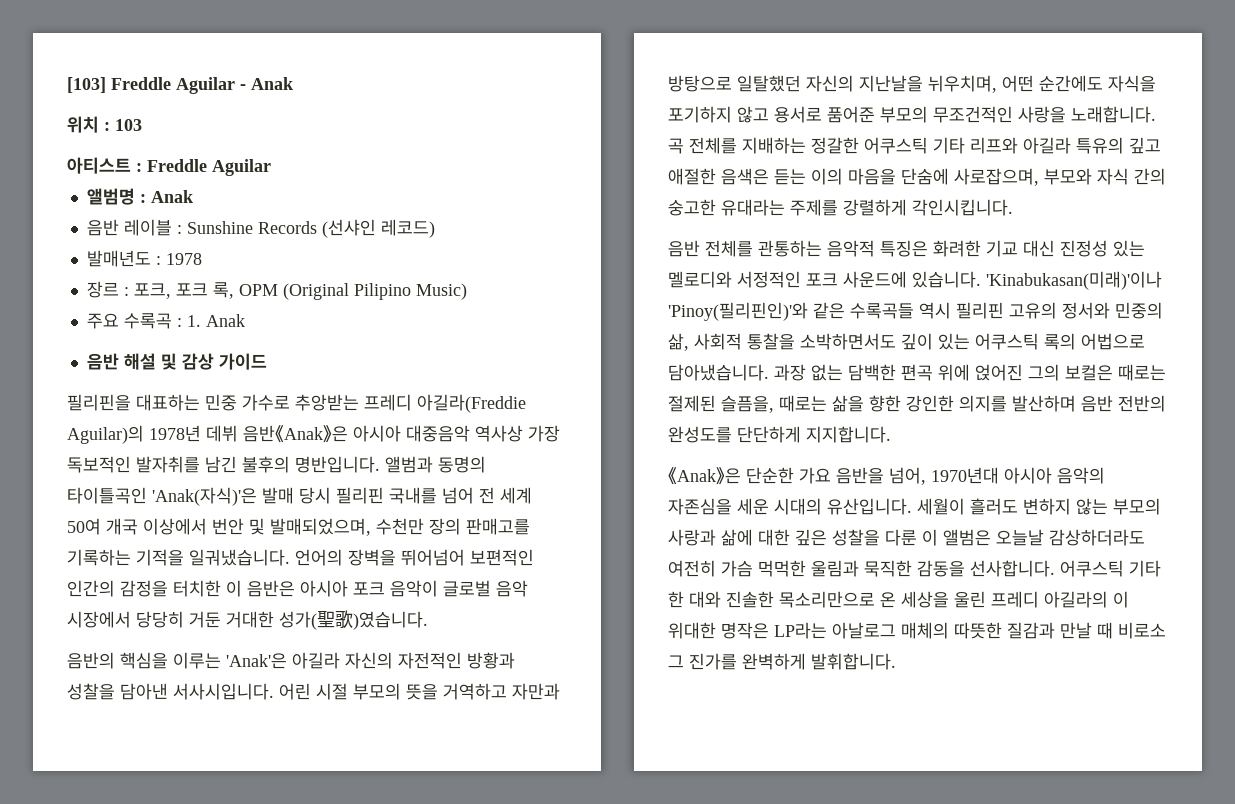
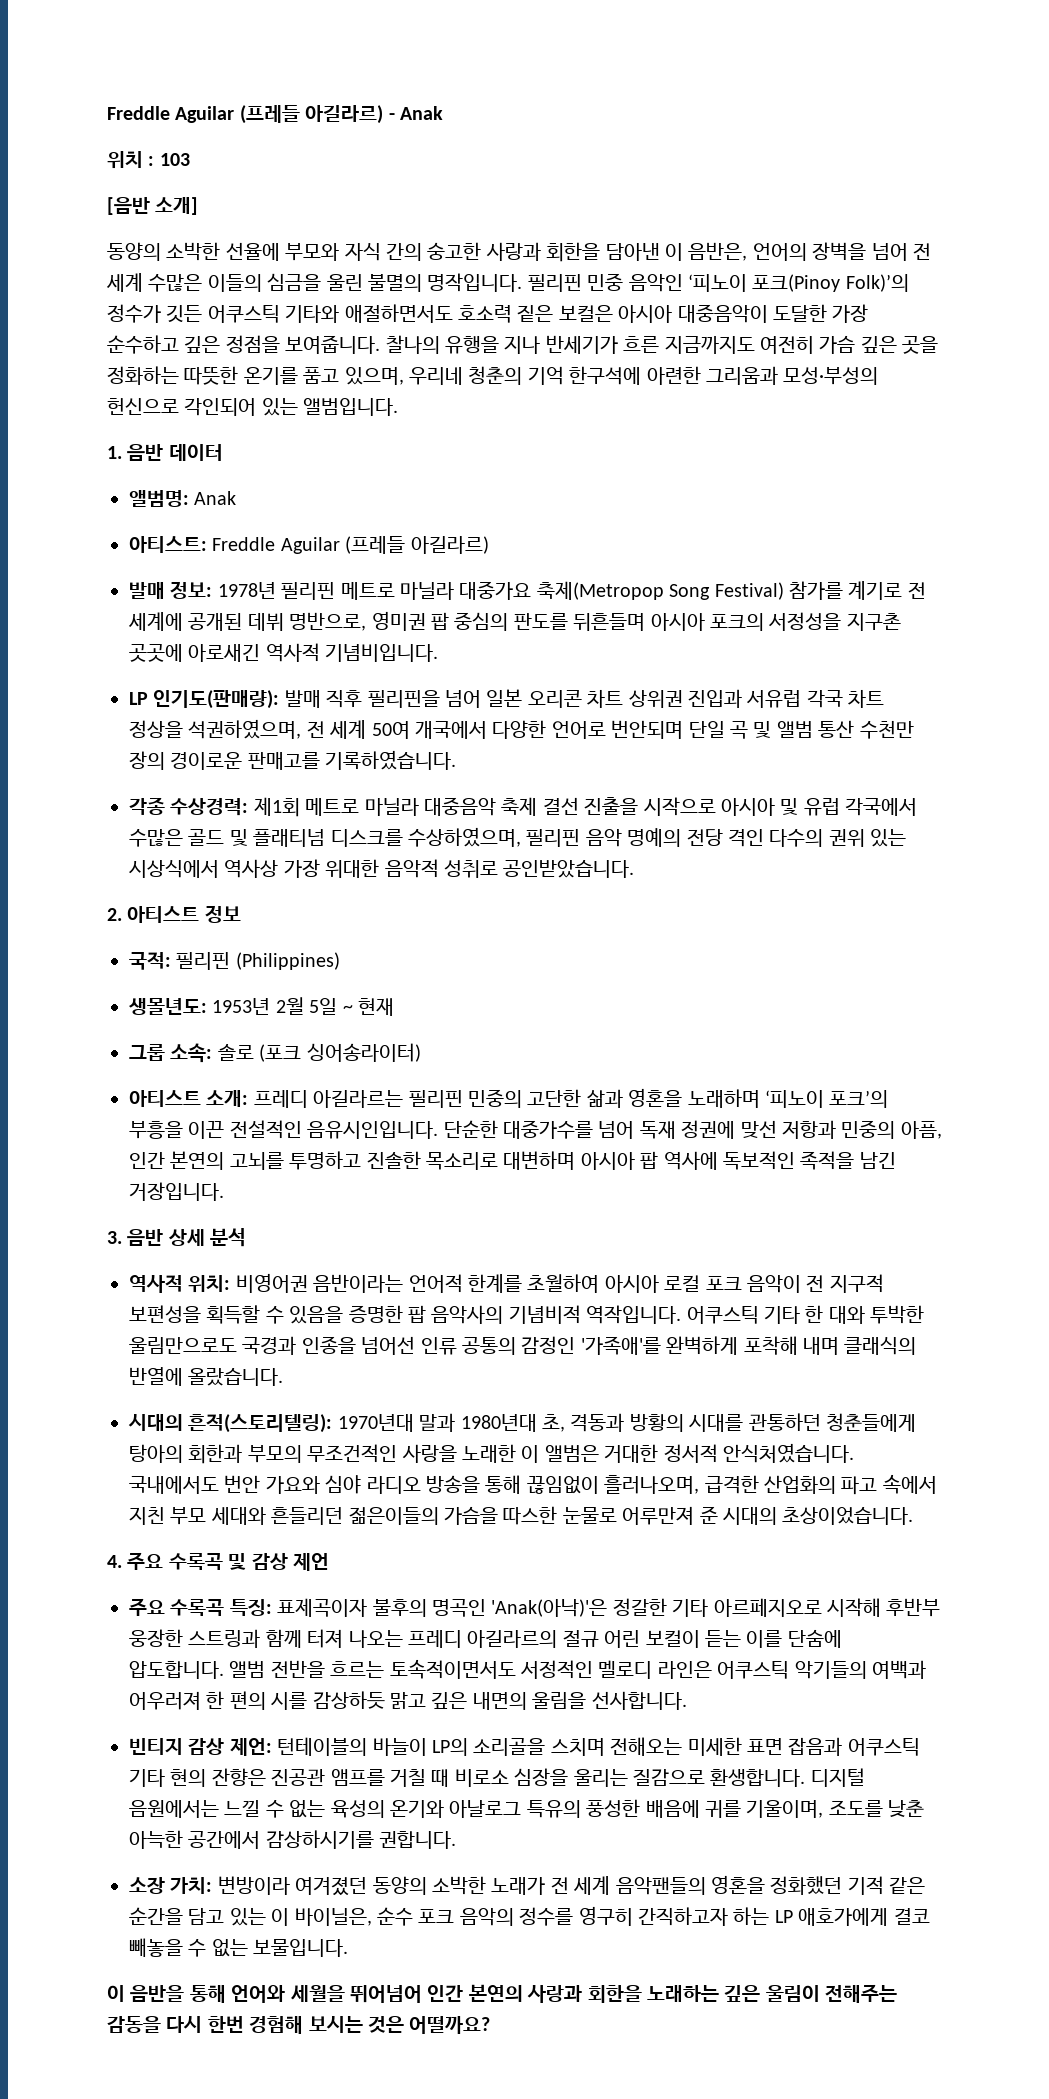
- [103] Freddle Aguilar - Anak
+ Freddle Aguilar (프레들 아길라르) - Anak
- 아티스트 : Freddle Aguilar
- 앨범명 : Anak
- 음반 레이블 : Sunshine Records (선샤인 레코드)
- 발매년도 : 1978
- 장르 : 포크, 포크 록, OPM (Original Pilipino Music)
- 주요 수록곡 : 1. Anak
- 음반 해설 및 감상 가이드
- 필리핀을 대표하는 민중 가수로 추앙받는 프레디 아길라(Freddie Aguilar)의 1978년 데뷔 음반《Anak》은 아시아 대중음악 역사상 가장 독보적인 발자취를 남긴 불후의 명반입니다. 앨범과 동명의 타이틀곡인 'Anak(자식)'은 발매 당시 필리핀 국내를 넘어 전 세계 50여 개국 이상에서 번안 및 발매되었으며, 수천만 장의 판매고를 기록하는 기적을 일궈냈습니다. 언어의 장벽을 뛰어넘어 보편적인 인간의 감정을 터치한 이 음반은 아시아 포크 음악이 글로벌 음악 시장에서 당당히 거둔 거대한 성가(聖歌)였습니다.
- 음반의 핵심을 이루는 'Anak'은 아길라 자신의 자전적인 방황과 성찰을 담아낸 서사시입니다. 어린 시절 부모의 뜻을 거역하고 자만과 방탕으로 일탈했던 자신의 지난날을 뉘우치며, 어떤 순간에도 자식을 포기하지 않고 용서로 품어준 부모의 무조건적인 사랑을 노래합니다. 곡 전체를 지배하는 정갈한 어쿠스틱 기타 리프와 아길라 특유의 깊고 애절한 음색은 듣는 이의 마음을 단숨에 사로잡으며, 부모와 자식 간의 숭고한 유대라는 주제를 강렬하게 각인시킵니다.
- 음반 전체를 관통하는 음악적 특징은 화려한 기교 대신 진정성 있는 멜로디와 서정적인 포크 사운드에 있습니다. 'Kinabukasan(미래)'이나 'Pinoy(필리핀인)'와 같은 수록곡들 역시 필리핀 고유의 정서와 민중의 삶, 사회적 통찰을 소박하면서도 깊이 있는 어쿠스틱 록의 어법으로 담아냈습니다. 과장 없는 담백한 편곡 위에 얹어진 그의 보컬은 때로는 절제된 슬픔을, 때로는 삶을 향한 강인한 의지를 발산하며 음반 전반의 완성도를 단단하게 지지합니다.
- 《Anak》은 단순한 가요 음반을 넘어, 1970년대 아시아 음악의 자존심을 세운 시대의 유산입니다. 세월이 흘러도 변하지 않는 부모의 사랑과 삶에 대한 깊은 성찰을 다룬 이 앨범은 오늘날 감상하더라도 여전히 가슴 먹먹한 울림과 묵직한 감동을 선사합니다. 어쿠스틱 기타 한 대와 진솔한 목소리만으로 온 세상을 울린 프레디 아길라의 이 위대한 명작은 LP라는 아날로그 매체의 따뜻한 질감과 만날 때 비로소 그 진가를 완벽하게 발휘합니다.
+ [음반 소개]
+ 동양의 소박한 선율에 부모와 자식 간의 숭고한 사랑과 회한을 담아낸 이 음반은, 언어의 장벽을 넘어 전 세계 수많은 이들의 심금을 울린 불멸의 명작입니다. 필리핀 민중 음악인 ‘피노이 포크(Pinoy Folk)’의 정수가 깃든 어쿠스틱 기타와 애절하면서도 호소력 짙은 보컬은 아시아 대중음악이 도달한 가장 순수하고 깊은 정점을 보여줍니다. 찰나의 유행을 지나 반세기가 흐른 지금까지도 여전히 가슴 깊은 곳을 정화하는 따뜻한 온기를 품고 있으며, 우리네 청춘의 기억 한구석에 아련한 그리움과 모성·부성의 헌신으로 각인되어 있는 앨범입니다.
+ 1. 음반 데이터
+ 앨범명: Anak
+ 아티스트: Freddle Aguilar (프레들 아길라르)
+ 발매 정보: 1978년 필리핀 메트로 마닐라 대중가요 축제(Metropop Song Festival) 참가를 계기로 전 세계에 공개된 데뷔 명반으로, 영미권 팝 중심의 판도를 뒤흔들며 아시아 포크의 서정성을 지구촌 곳곳에 아로새긴 역사적 기념비입니다.
+ LP 인기도(판매량): 발매 직후 필리핀을 넘어 일본 오리콘 차트 상위권 진입과 서유럽 각국 차트 정상을 석권하였으며, 전 세계 50여 개국에서 다양한 언어로 번안되며 단일 곡 및 앨범 통산 수천만 장의 경이로운 판매고를 기록하였습니다.
+ 각종 수상경력: 제1회 메트로 마닐라 대중음악 축제 결선 진출을 시작으로 아시아 및 유럽 각국에서 수많은 골드 및 플래티넘 디스크를 수상하였으며, 필리핀 음악 명예의 전당 격인 다수의 권위 있는 시상식에서 역사상 가장 위대한 음악적 성취로 공인받았습니다.
+ 2. 아티스트 정보
+ 국적: 필리핀 (Philippines)
+ 생몰년도: 1953년 2월 5일 ~ 현재
+ 그룹 소속: 솔로 (포크 싱어송라이터)
+ 아티스트 소개: 프레디 아길라르는 필리핀 민중의 고단한 삶과 영혼을 노래하며 ‘피노이 포크’의 부흥을 이끈 전설적인 음유시인입니다. 단순한 대중가수를 넘어 독재 정권에 맞선 저항과 민중의 아픔, 인간 본연의 고뇌를 투명하고 진솔한 목소리로 대변하며 아시아 팝 역사에 독보적인 족적을 남긴 거장입니다.
+ 3. 음반 상세 분석
+ 역사적 위치: 비영어권 음반이라는 언어적 한계를 초월하여 아시아 로컬 포크 음악이 전 지구적 보편성을 획득할 수 있음을 증명한 팝 음악사의 기념비적 역작입니다. 어쿠스틱 기타 한 대와 투박한 울림만으로도 국경과 인종을 넘어선 인류 공통의 감정인 '가족애'를 완벽하게 포착해 내며 클래식의 반열에 올랐습니다.
+ 시대의 흔적(스토리텔링): 1970년대 말과 1980년대 초, 격동과 방황의 시대를 관통하던 청춘들에게 탕아의 회한과 부모의 무조건적인 사랑을 노래한 이 앨범은 거대한 정서적 안식처였습니다. 국내에서도 번안 가요와 심야 라디오 방송을 통해 끊임없이 흘러나오며, 급격한 산업화의 파고 속에서 지친 부모 세대와 흔들리던 젊은이들의 가슴을 따스한 눈물로 어루만져 준 시대의 초상이었습니다.
+ 4. 주요 수록곡 및 감상 제언
+ 주요 수록곡 특징: 표제곡이자 불후의 명곡인 'Anak(아낙)'은 정갈한 기타 아르페지오로 시작해 후반부 웅장한 스트링과 함께 터져 나오는 프레디 아길라르의 절규 어린 보컬이 듣는 이를 단숨에 압도합니다. 앨범 전반을 흐르는 토속적이면서도 서정적인 멜로디 라인은 어쿠스틱 악기들의 여백과 어우러져 한 편의 시를 감상하듯 맑고 깊은 내면의 울림을 선사합니다.
+ 빈티지 감상 제언: 턴테이블의 바늘이 LP의 소리골을 스치며 전해오는 미세한 표면 잡음과 어쿠스틱 기타 현의 잔향은 진공관 앰프를 거칠 때 비로소 심장을 울리는 질감으로 환생합니다. 디지털 음원에서는 느낄 수 없는 육성의 온기와 아날로그 특유의 풍성한 배음에 귀를 기울이며, 조도를 낮춘 아늑한 공간에서 감상하시기를 권합니다.
+ 소장 가치: 변방이라 여겨졌던 동양의 소박한 노래가 전 세계 음악팬들의 영혼을 정화했던 기적 같은 순간을 담고 있는 이 바이닐은, 순수 포크 음악의 정수를 영구히 간직하고자 하는 LP 애호가에게 결코 빼놓을 수 없는 보물입니다.
+ 이 음반을 통해 언어와 세월을 뛰어넘어 인간 본연의 사랑과 회한을 노래하는 깊은 울림이 전해주는 감동을 다시 한번 경험해 보시는 것은 어떨까요?

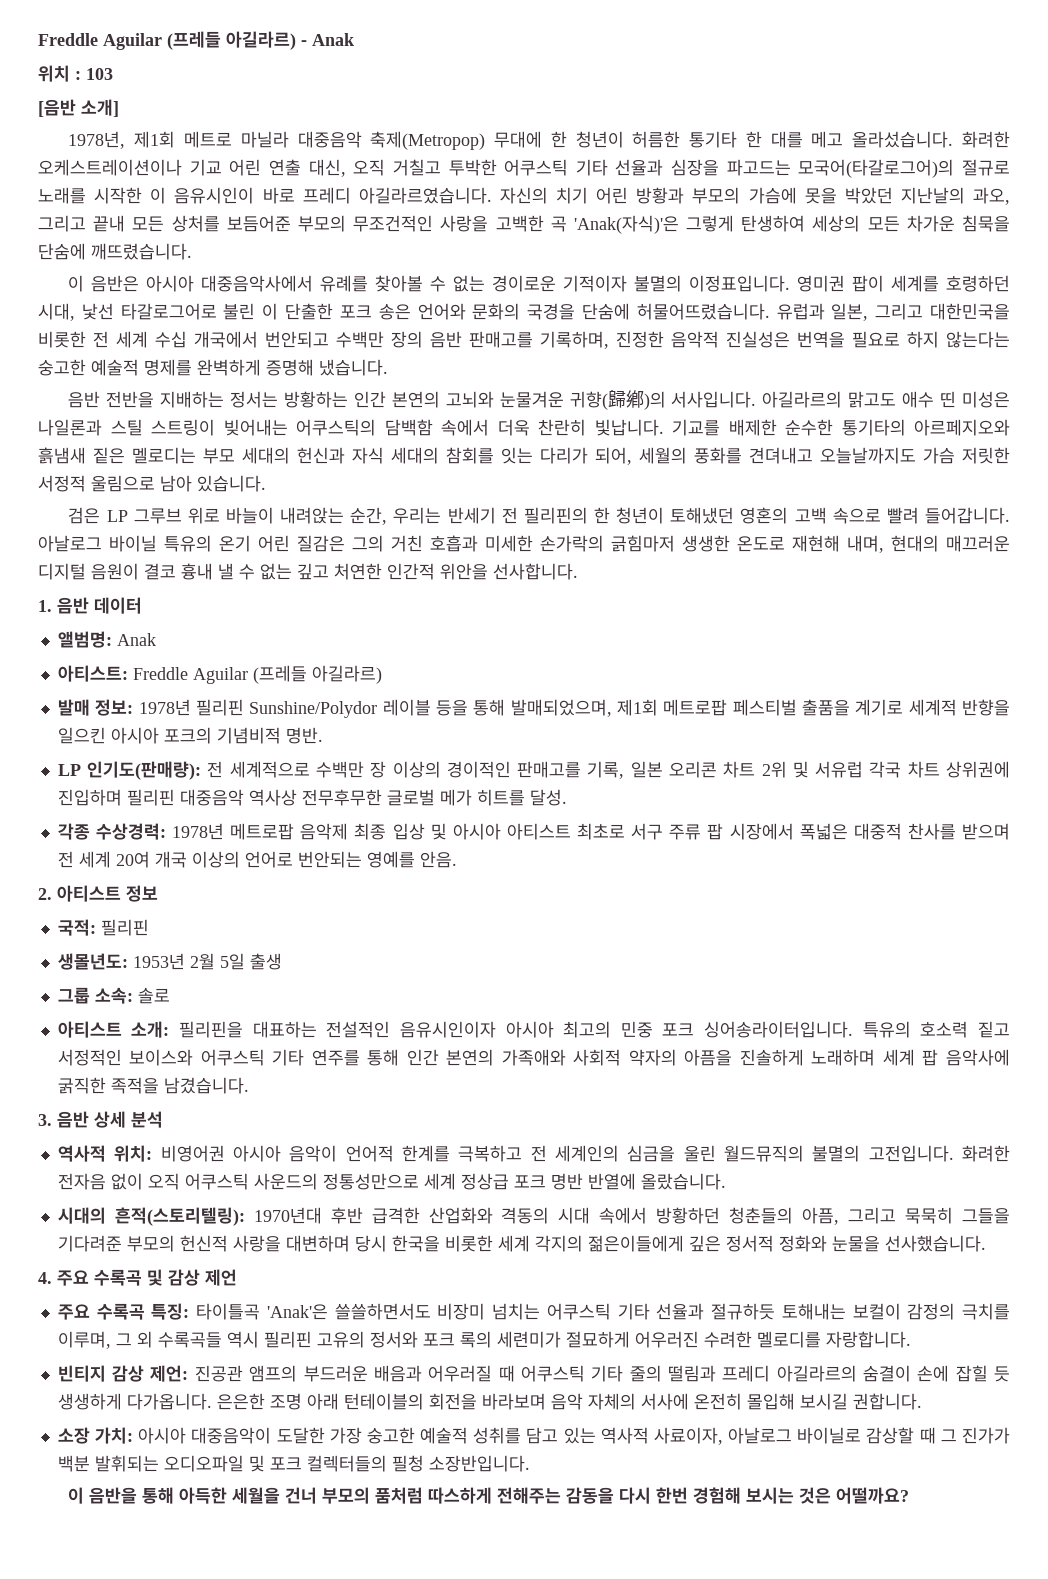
- 동양의 소박한 선율에 부모와 자식 간의 숭고한 사랑과 회한을 담아낸 이 음반은, 언어의 장벽을 넘어 전 세계 수많은 이들의 심금을 울린 불멸의 명작입니다. 필리핀 민중 음악인 ‘피노이 포크(Pinoy Folk)’의 정수가 깃든 어쿠스틱 기타와 애절하면서도 호소력 짙은 보컬은 아시아 대중음악이 도달한 가장 순수하고 깊은 정점을 보여줍니다. 찰나의 유행을 지나 반세기가 흐른 지금까지도 여전히 가슴 깊은 곳을 정화하는 따뜻한 온기를 품고 있으며, 우리네 청춘의 기억 한구석에 아련한 그리움과 모성·부성의 헌신으로 각인되어 있는 앨범입니다.
+ 1978년, 제1회 메트로 마닐라 대중음악 축제(Metropop) 무대에 한 청년이 허름한 통기타 한 대를 메고 올라섰습니다. 화려한 오케스트레이션이나 기교 어린 연출 대신, 오직 거칠고 투박한 어쿠스틱 기타 선율과 심장을 파고드는 모국어(타갈로그어)의 절규로 노래를 시작한 이 음유시인이 바로 프레디 아길라르였습니다. 자신의 치기 어린 방황과 부모의 가슴에 못을 박았던 지난날의 과오, 그리고 끝내 모든 상처를 보듬어준 부모의 무조건적인 사랑을 고백한 곡 'Anak(자식)'은 그렇게 탄생하여 세상의 모든 차가운 침묵을 단숨에 깨뜨렸습니다.
+ 이 음반은 아시아 대중음악사에서 유례를 찾아볼 수 없는 경이로운 기적이자 불멸의 이정표입니다. 영미권 팝이 세계를 호령하던 시대, 낯선 타갈로그어로 불린 이 단출한 포크 송은 언어와 문화의 국경을 단숨에 허물어뜨렸습니다. 유럽과 일본, 그리고 대한민국을 비롯한 전 세계 수십 개국에서 번안되고 수백만 장의 음반 판매고를 기록하며, 진정한 음악적 진실성은 번역을 필요로 하지 않는다는 숭고한 예술적 명제를 완벽하게 증명해 냈습니다.
+ 음반 전반을 지배하는 정서는 방황하는 인간 본연의 고뇌와 눈물겨운 귀향(歸鄕)의 서사입니다. 아길라르의 맑고도 애수 띤 미성은 나일론과 스틸 스트링이 빚어내는 어쿠스틱의 담백함 속에서 더욱 찬란히 빛납니다. 기교를 배제한 순수한 통기타의 아르페지오와 흙냄새 짙은 멜로디는 부모 세대의 헌신과 자식 세대의 참회를 잇는 다리가 되어, 세월의 풍화를 견뎌내고 오늘날까지도 가슴 저릿한 서정적 울림으로 남아 있습니다.
+ 검은 LP 그루브 위로 바늘이 내려앉는 순간, 우리는 반세기 전 필리핀의 한 청년이 토해냈던 영혼의 고백 속으로 빨려 들어갑니다. 아날로그 바이닐 특유의 온기 어린 질감은 그의 거친 호흡과 미세한 손가락의 긁힘마저 생생한 온도로 재현해 내며, 현대의 매끄러운 디지털 음원이 결코 흉내 낼 수 없는 깊고 처연한 인간적 위안을 선사합니다.
- 발매 정보: 1978년 필리핀 메트로 마닐라 대중가요 축제(Metropop Song Festival) 참가를 계기로 전 세계에 공개된 데뷔 명반으로, 영미권 팝 중심의 판도를 뒤흔들며 아시아 포크의 서정성을 지구촌 곳곳에 아로새긴 역사적 기념비입니다.
- LP 인기도(판매량): 발매 직후 필리핀을 넘어 일본 오리콘 차트 상위권 진입과 서유럽 각국 차트 정상을 석권하였으며, 전 세계 50여 개국에서 다양한 언어로 번안되며 단일 곡 및 앨범 통산 수천만 장의 경이로운 판매고를 기록하였습니다.
- 각종 수상경력: 제1회 메트로 마닐라 대중음악 축제 결선 진출을 시작으로 아시아 및 유럽 각국에서 수많은 골드 및 플래티넘 디스크를 수상하였으며, 필리핀 음악 명예의 전당 격인 다수의 권위 있는 시상식에서 역사상 가장 위대한 음악적 성취로 공인받았습니다.
+ 발매 정보: 1978년 필리핀 Sunshine/Polydor 레이블 등을 통해 발매되었으며, 제1회 메트로팝 페스티벌 출품을 계기로 세계적 반향을 일으킨 아시아 포크의 기념비적 명반.
+ LP 인기도(판매량): 전 세계적으로 수백만 장 이상의 경이적인 판매고를 기록, 일본 오리콘 차트 2위 및 서유럽 각국 차트 상위권에 진입하며 필리핀 대중음악 역사상 전무후무한 글로벌 메가 히트를 달성.
+ 각종 수상경력: 1978년 메트로팝 음악제 최종 입상 및 아시아 아티스트 최초로 서구 주류 팝 시장에서 폭넓은 대중적 찬사를 받으며 전 세계 20여 개국 이상의 언어로 번안되는 영예를 안음.
- 국적: 필리핀 (Philippines)
+ 국적: 필리핀
- 생몰년도: 1953년 2월 5일 ~ 현재
+ 생몰년도: 1953년 2월 5일 출생
- 그룹 소속: 솔로 (포크 싱어송라이터)
+ 그룹 소속: 솔로
- 아티스트 소개: 프레디 아길라르는 필리핀 민중의 고단한 삶과 영혼을 노래하며 ‘피노이 포크’의 부흥을 이끈 전설적인 음유시인입니다. 단순한 대중가수를 넘어 독재 정권에 맞선 저항과 민중의 아픔, 인간 본연의 고뇌를 투명하고 진솔한 목소리로 대변하며 아시아 팝 역사에 독보적인 족적을 남긴 거장입니다.
+ 아티스트 소개: 필리핀을 대표하는 전설적인 음유시인이자 아시아 최고의 민중 포크 싱어송라이터입니다. 특유의 호소력 짙고 서정적인 보이스와 어쿠스틱 기타 연주를 통해 인간 본연의 가족애와 사회적 약자의 아픔을 진솔하게 노래하며 세계 팝 음악사에 굵직한 족적을 남겼습니다.
- 역사적 위치: 비영어권 음반이라는 언어적 한계를 초월하여 아시아 로컬 포크 음악이 전 지구적 보편성을 획득할 수 있음을 증명한 팝 음악사의 기념비적 역작입니다. 어쿠스틱 기타 한 대와 투박한 울림만으로도 국경과 인종을 넘어선 인류 공통의 감정인 '가족애'를 완벽하게 포착해 내며 클래식의 반열에 올랐습니다.
+ 역사적 위치: 비영어권 아시아 음악이 언어적 한계를 극복하고 전 세계인의 심금을 울린 월드뮤직의 불멸의 고전입니다. 화려한 전자음 없이 오직 어쿠스틱 사운드의 정통성만으로 세계 정상급 포크 명반 반열에 올랐습니다.
- 시대의 흔적(스토리텔링): 1970년대 말과 1980년대 초, 격동과 방황의 시대를 관통하던 청춘들에게 탕아의 회한과 부모의 무조건적인 사랑을 노래한 이 앨범은 거대한 정서적 안식처였습니다. 국내에서도 번안 가요와 심야 라디오 방송을 통해 끊임없이 흘러나오며, 급격한 산업화의 파고 속에서 지친 부모 세대와 흔들리던 젊은이들의 가슴을 따스한 눈물로 어루만져 준 시대의 초상이었습니다.
+ 시대의 흔적(스토리텔링): 1970년대 후반 급격한 산업화와 격동의 시대 속에서 방황하던 청춘들의 아픔, 그리고 묵묵히 그들을 기다려준 부모의 헌신적 사랑을 대변하며 당시 한국을 비롯한 세계 각지의 젊은이들에게 깊은 정서적 정화와 눈물을 선사했습니다.
- 주요 수록곡 특징: 표제곡이자 불후의 명곡인 'Anak(아낙)'은 정갈한 기타 아르페지오로 시작해 후반부 웅장한 스트링과 함께 터져 나오는 프레디 아길라르의 절규 어린 보컬이 듣는 이를 단숨에 압도합니다. 앨범 전반을 흐르는 토속적이면서도 서정적인 멜로디 라인은 어쿠스틱 악기들의 여백과 어우러져 한 편의 시를 감상하듯 맑고 깊은 내면의 울림을 선사합니다.
- 빈티지 감상 제언: 턴테이블의 바늘이 LP의 소리골을 스치며 전해오는 미세한 표면 잡음과 어쿠스틱 기타 현의 잔향은 진공관 앰프를 거칠 때 비로소 심장을 울리는 질감으로 환생합니다. 디지털 음원에서는 느낄 수 없는 육성의 온기와 아날로그 특유의 풍성한 배음에 귀를 기울이며, 조도를 낮춘 아늑한 공간에서 감상하시기를 권합니다.
- 소장 가치: 변방이라 여겨졌던 동양의 소박한 노래가 전 세계 음악팬들의 영혼을 정화했던 기적 같은 순간을 담고 있는 이 바이닐은, 순수 포크 음악의 정수를 영구히 간직하고자 하는 LP 애호가에게 결코 빼놓을 수 없는 보물입니다.
- 이 음반을 통해 언어와 세월을 뛰어넘어 인간 본연의 사랑과 회한을 노래하는 깊은 울림이 전해주는 감동을 다시 한번 경험해 보시는 것은 어떨까요?
+ 주요 수록곡 특징: 타이틀곡 'Anak'은 쓸쓸하면서도 비장미 넘치는 어쿠스틱 기타 선율과 절규하듯 토해내는 보컬이 감정의 극치를 이루며, 그 외 수록곡들 역시 필리핀 고유의 정서와 포크 록의 세련미가 절묘하게 어우러진 수려한 멜로디를 자랑합니다.
+ 빈티지 감상 제언: 진공관 앰프의 부드러운 배음과 어우러질 때 어쿠스틱 기타 줄의 떨림과 프레디 아길라르의 숨결이 손에 잡힐 듯 생생하게 다가옵니다. 은은한 조명 아래 턴테이블의 회전을 바라보며 음악 자체의 서사에 온전히 몰입해 보시길 권합니다.
+ 소장 가치: 아시아 대중음악이 도달한 가장 숭고한 예술적 성취를 담고 있는 역사적 사료이자, 아날로그 바이닐로 감상할 때 그 진가가 백분 발휘되는 오디오파일 및 포크 컬렉터들의 필청 소장반입니다.
+ 이 음반을 통해 아득한 세월을 건너 부모의 품처럼 따스하게 전해주는 감동을 다시 한번 경험해 보시는 것은 어떨까요?

